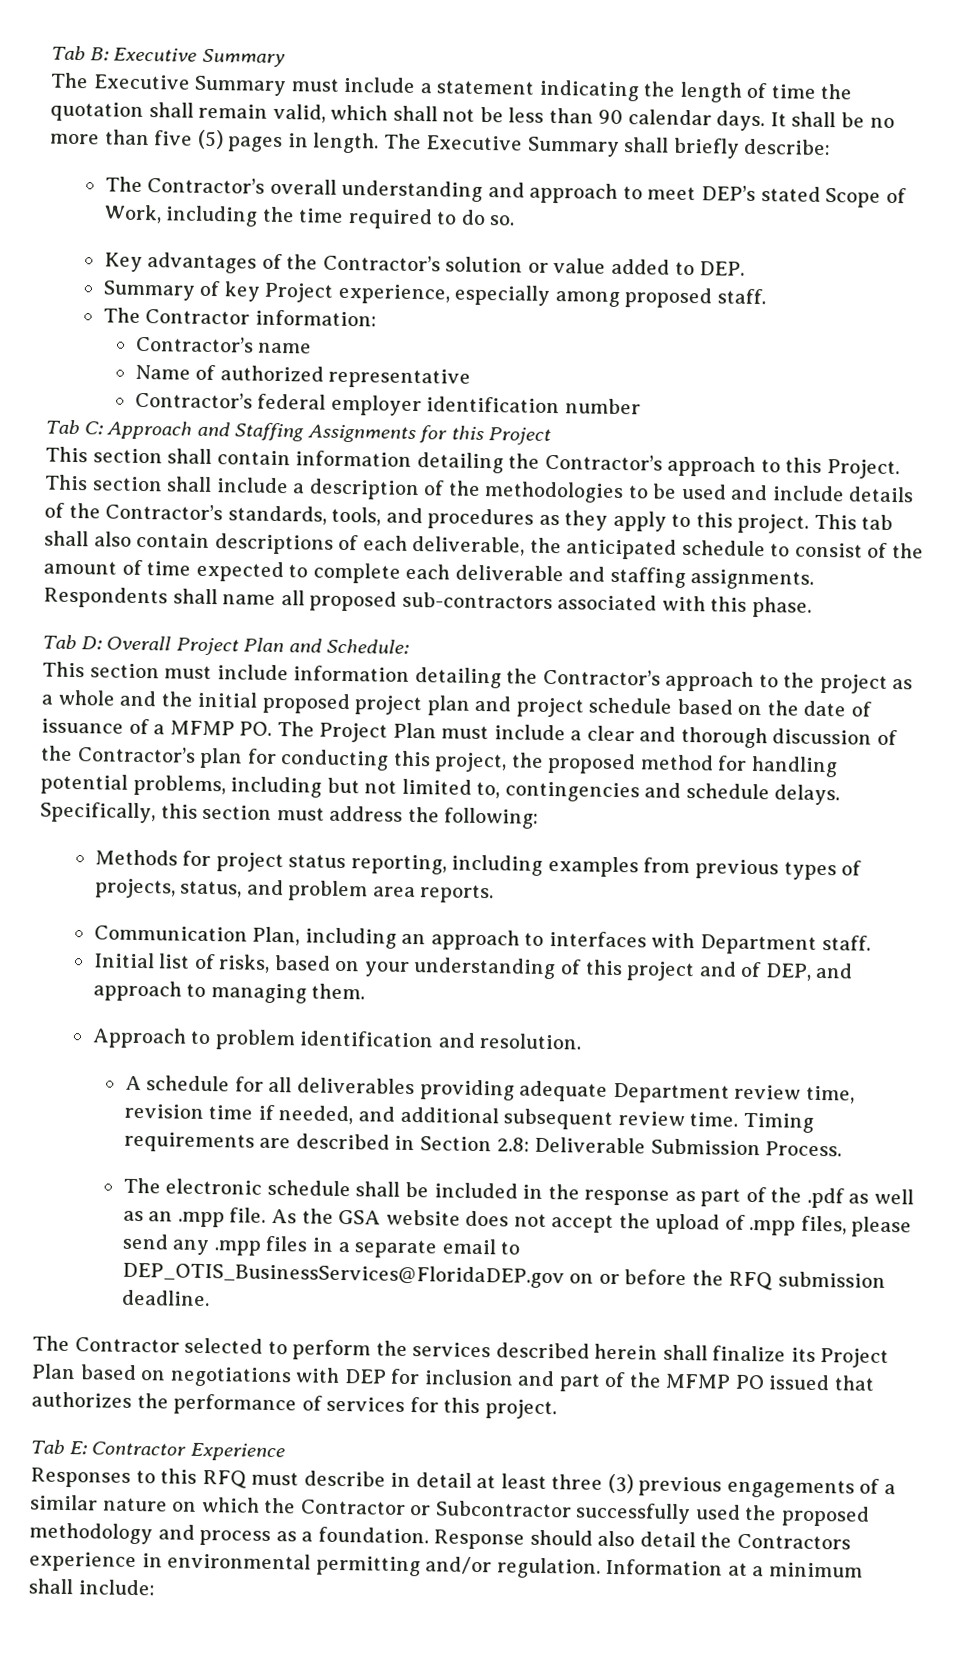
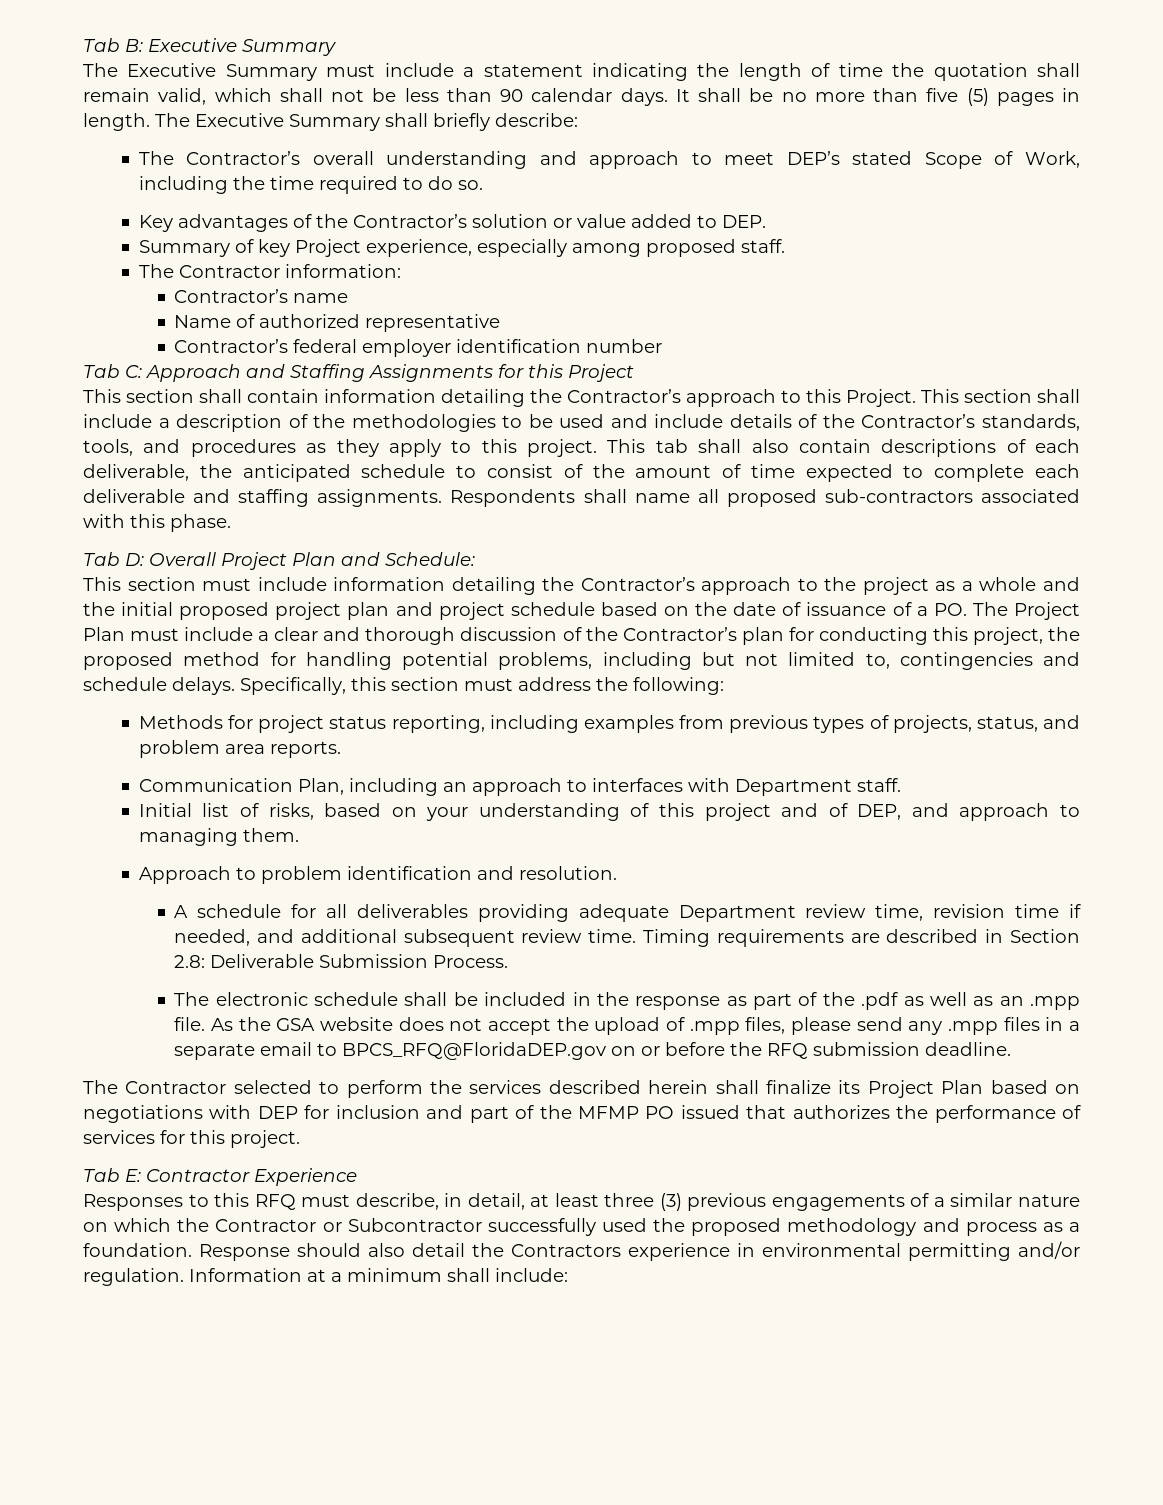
- This section must include information detailing the Contractor’s approach to the project as a whole and the initial proposed project plan and project schedule based on the date of issuance of a MFMP PO. The Project Plan must include a clear and thorough discussion of the Contractor’s plan for conducting this project, the proposed method for handling potential problems, including but not limited to, contingencies and schedule delays.
+ This section must include information detailing the Contractor’s approach to the project as a whole and the initial proposed project plan and project schedule based on the date of issuance of a PO. The Project Plan must include a clear and thorough discussion of the Contractor’s plan for conducting this project, the proposed method for handling potential problems, including but not limited to, contingencies and schedule delays.
- As the GSA website does not accept the upload of .mpp files, please send any .mpp files in a separate email to DEP_OTIS_BusinessServices@FloridaDEP.gov on or before the RFQ submission deadline.
+ As the GSA website does not accept the upload of .mpp files, please send any .mpp files in a separate email to BPCS_RFQ@FloridaDEP.gov on or before the RFQ submission deadline.
- Responses to this RFQ must describe in detail at least three (3) previous engagements of a similar nature on which the Contractor or Subcontractor successfully used the proposed methodology and process as a foundation.
+ Responses to this RFQ must describe, in detail, at least three (3) previous engagements of a similar nature on which the Contractor or Subcontractor successfully used the proposed methodology and process as a foundation.

